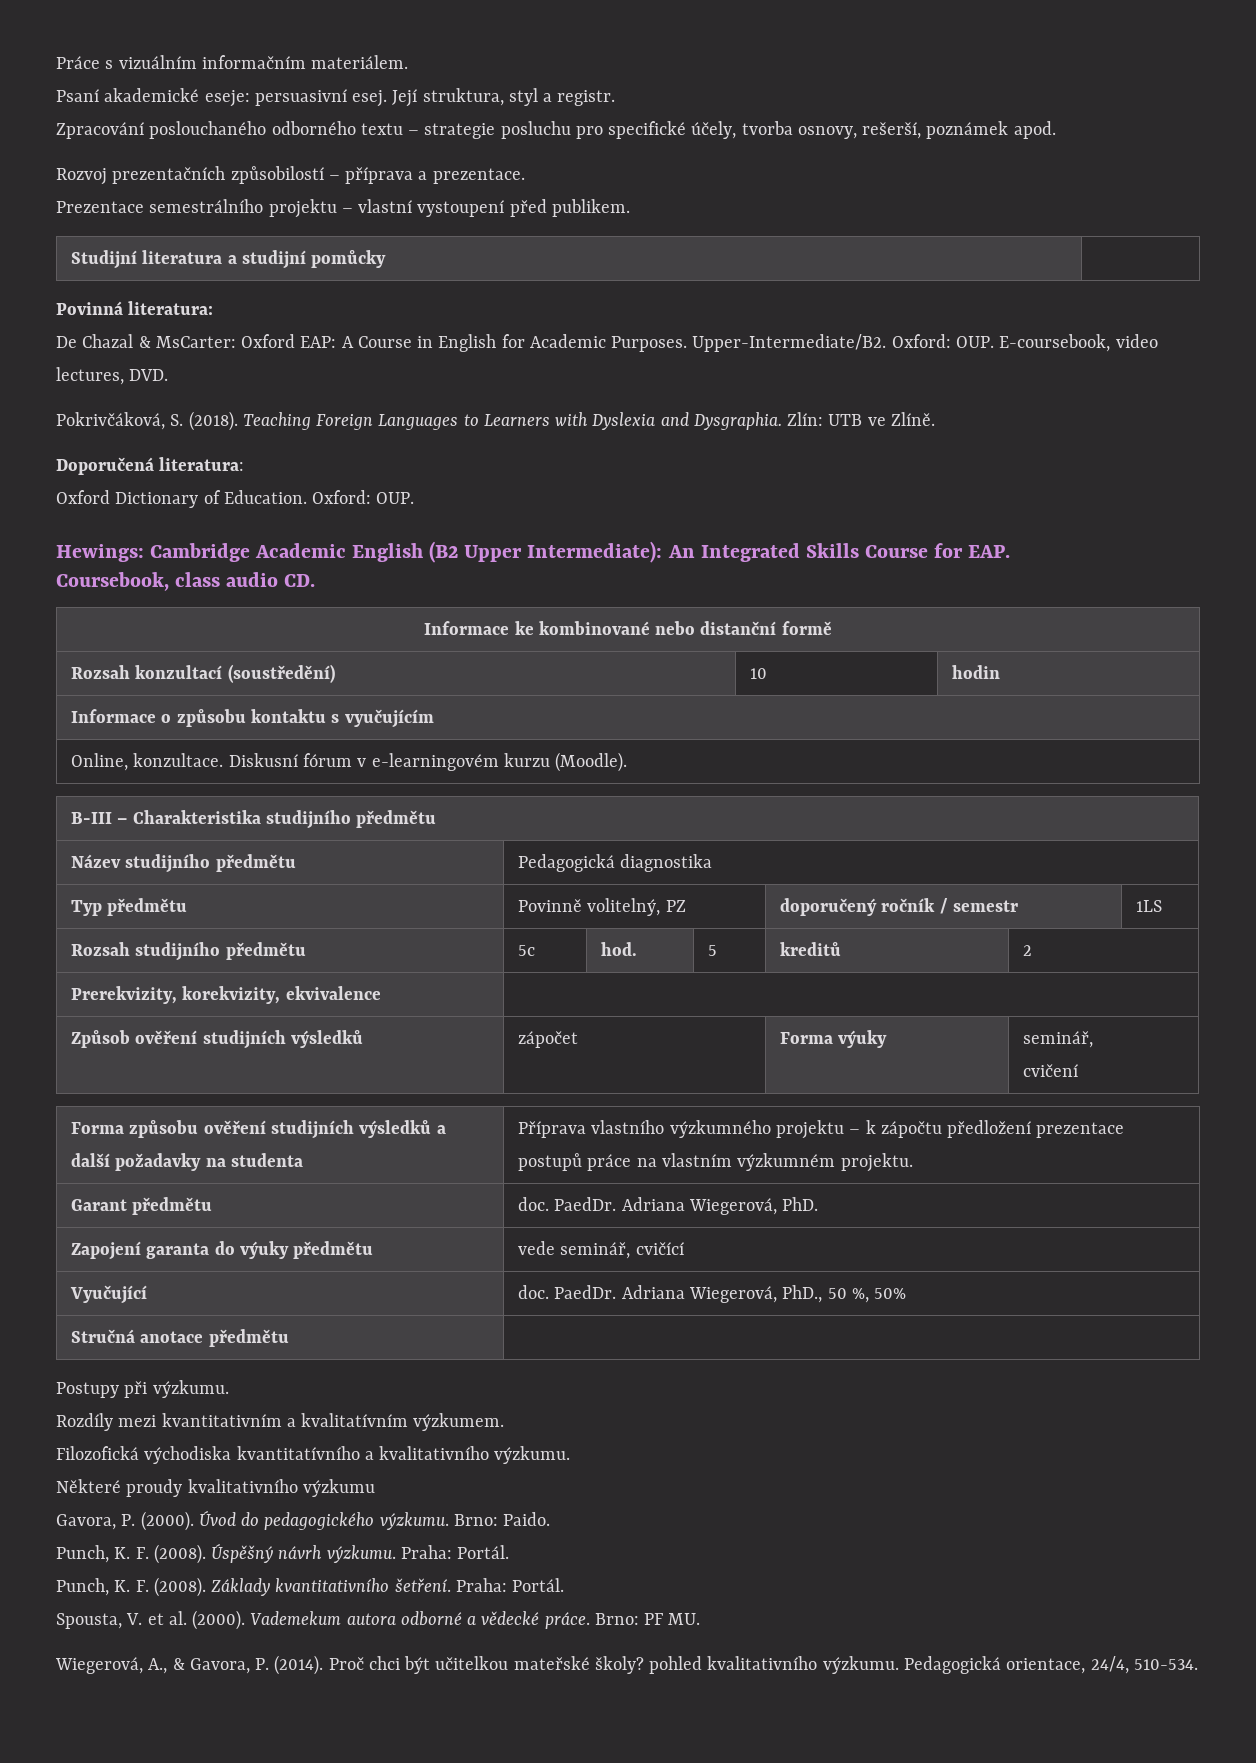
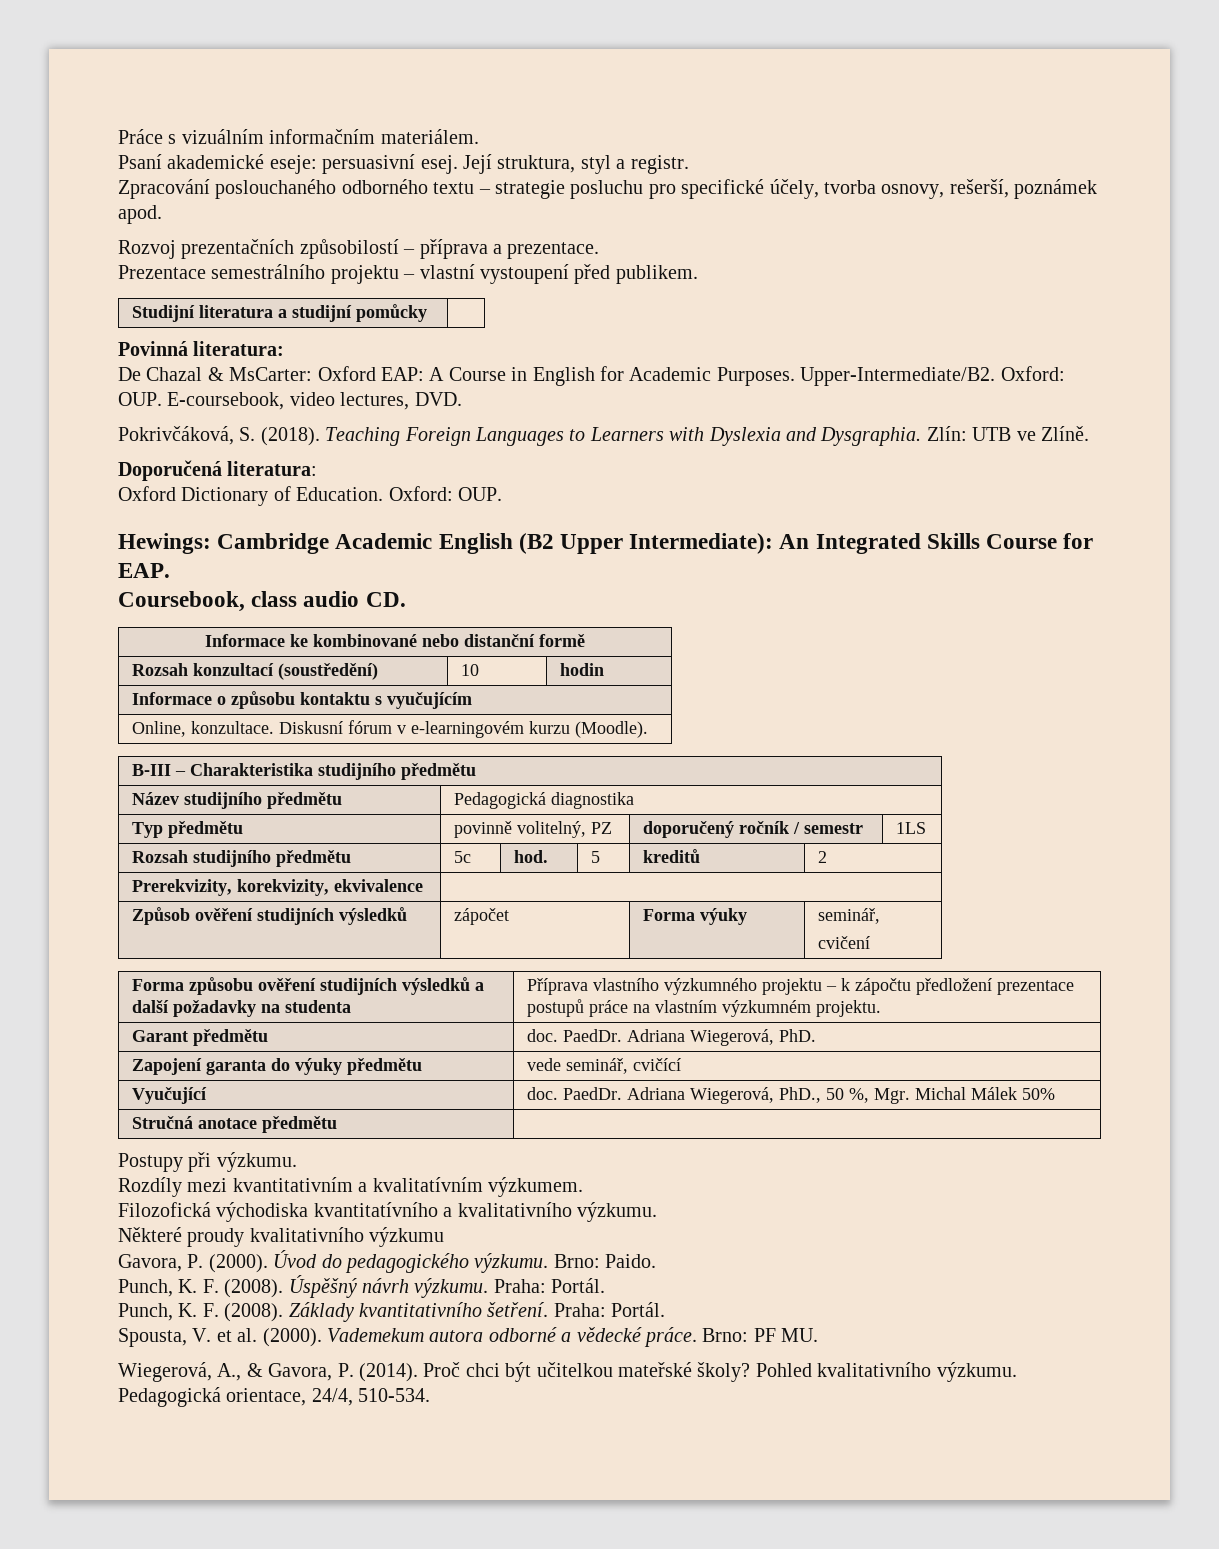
- Typ předmětu | Povinně volitelný, PZ | doporučený ročník / semestr | 1LS
+ Typ předmětu | povinně volitelný, PZ | doporučený ročník / semestr | 1LS
- Vyučující | doc. PaedDr. Adriana Wiegerová, PhD., 50 %, 50%
+ Vyučující | doc. PaedDr. Adriana Wiegerová, PhD., 50 %, Mgr. Michal Málek 50%
- Proč chci být učitelkou mateřské školy? pohled kvalitativního výzkumu.
+ Proč chci být učitelkou mateřské školy? Pohled kvalitativního výzkumu.

